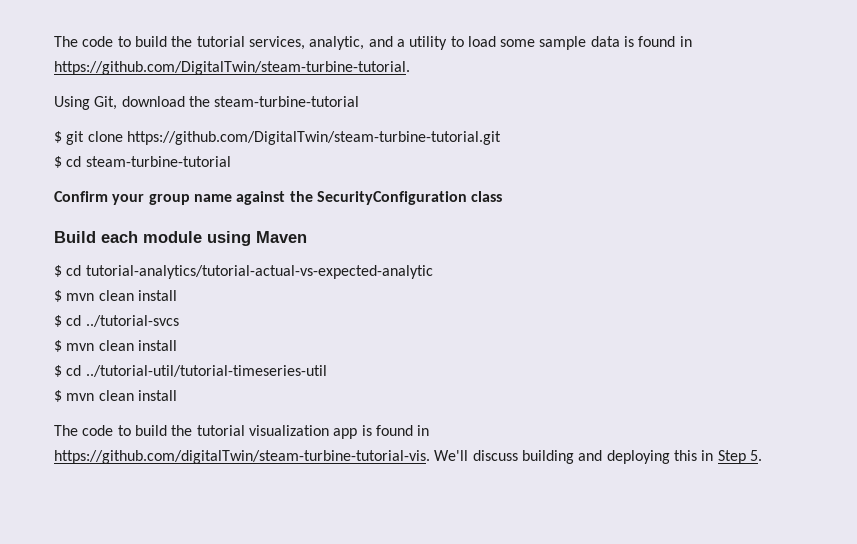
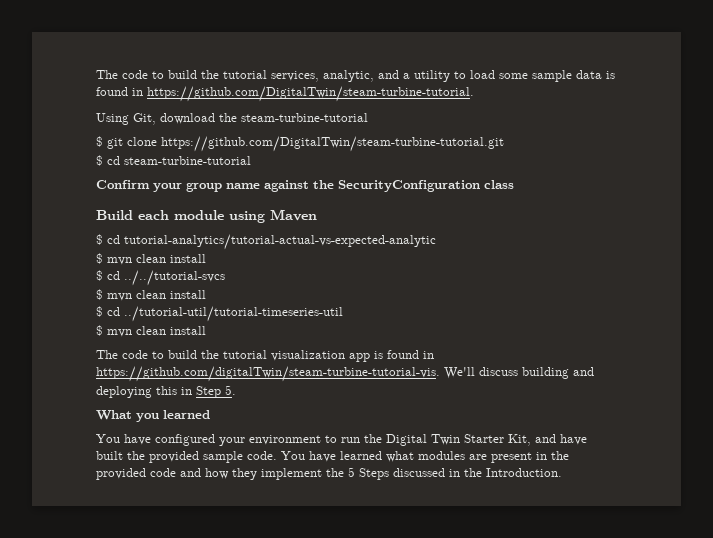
- $ cd ../tutorial-svcs
+ $ cd ../../tutorial-svcs
+ What you learned
+ You have configured your environment to run the Digital Twin Starter Kit, and have built the provided sample code. You have learned what modules are present in the provided code and how they implement the 5 Steps discussed in the Introduction.

